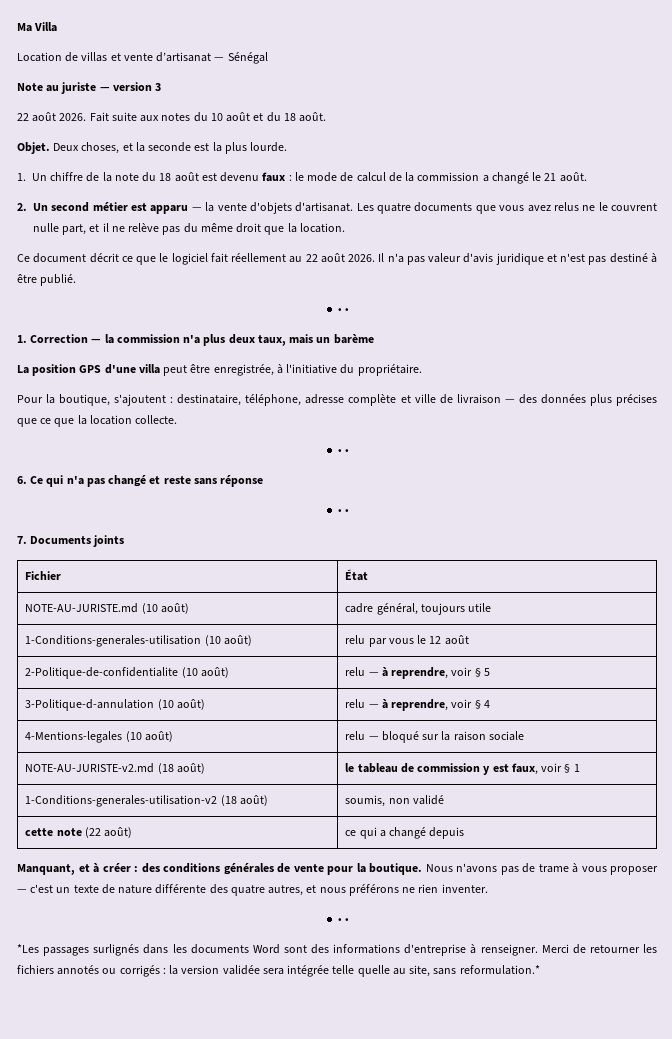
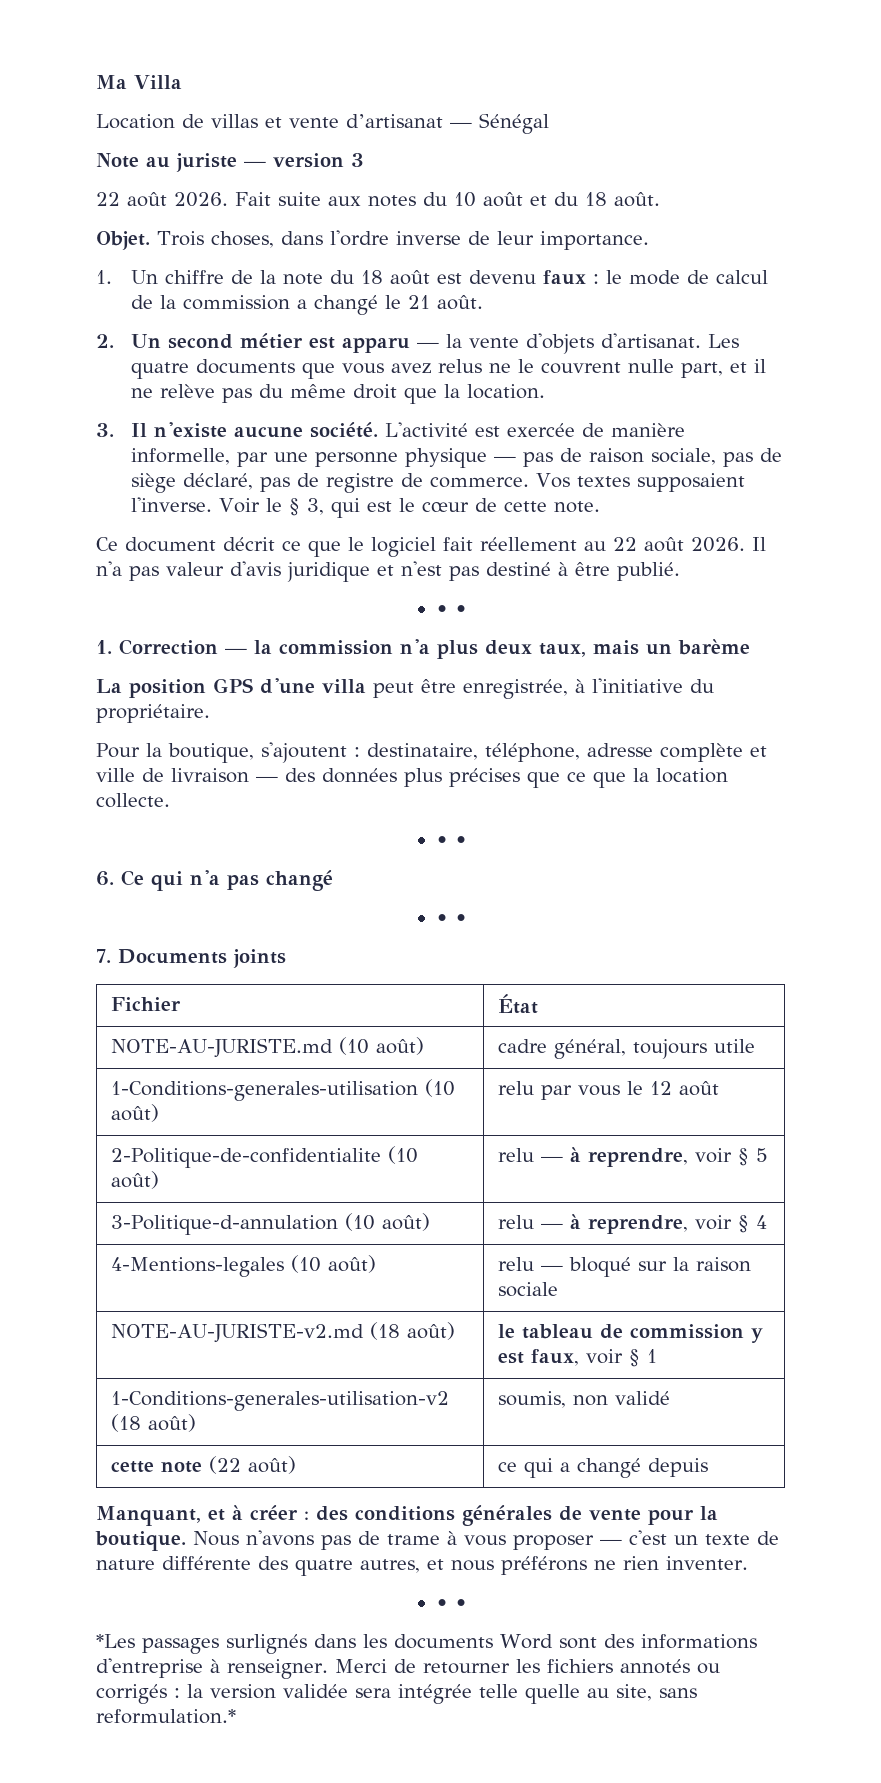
- Deux choses, et la seconde est la plus lourde.
+ Trois choses, dans l'ordre inverse de leur importance.
+ 3. Il n'existe aucune société. L'activité est exercée de manière informelle, par une personne physique — pas de raison sociale, pas de siège déclaré, pas de registre de commerce. Vos textes supposaient l'inverse. Voir le § 3, qui est le cœur de cette note.
- 6. Ce qui n'a pas changé et reste sans réponse
+ 6. Ce qui n'a pas changé

